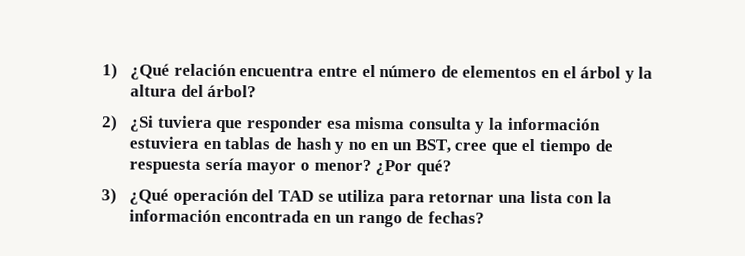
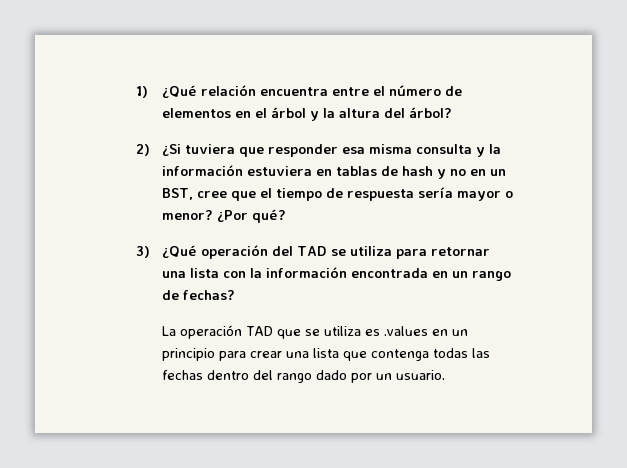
+ La operación TAD que se utiliza es .values en un principio para crear una lista que contenga todas las fechas dentro del rango dado por un usuario.

